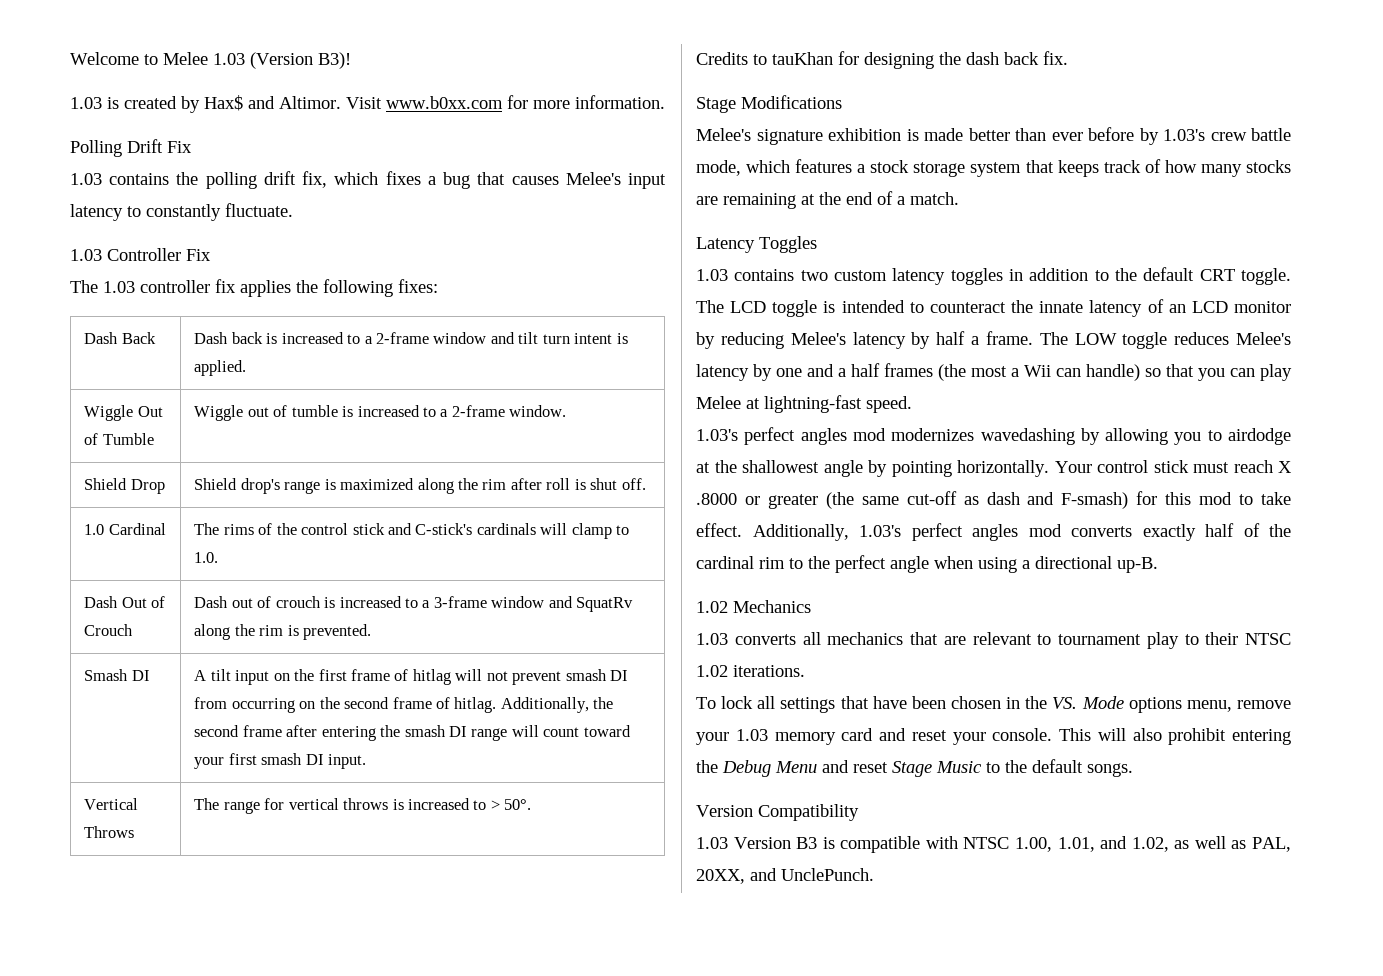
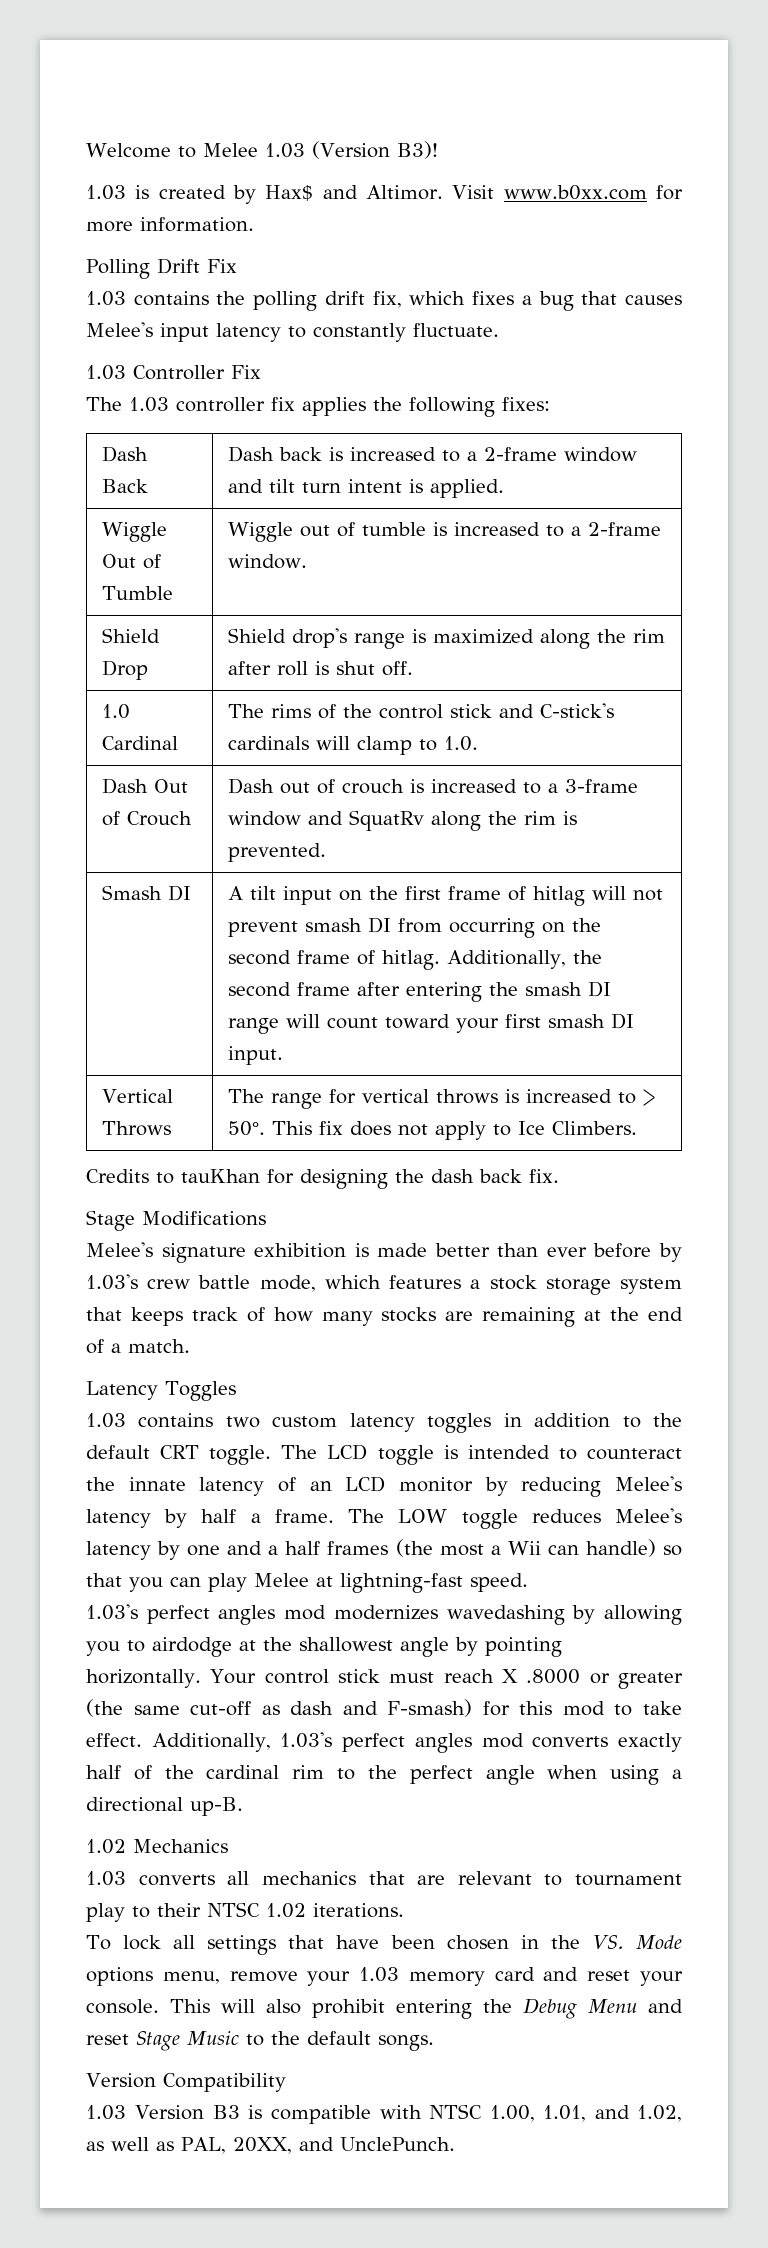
- Vertical Throws | The range for vertical throws is increased to > 50°.
+ Vertical Throws | The range for vertical throws is increased to > 50°. This fix does not apply to Ice Climbers.

